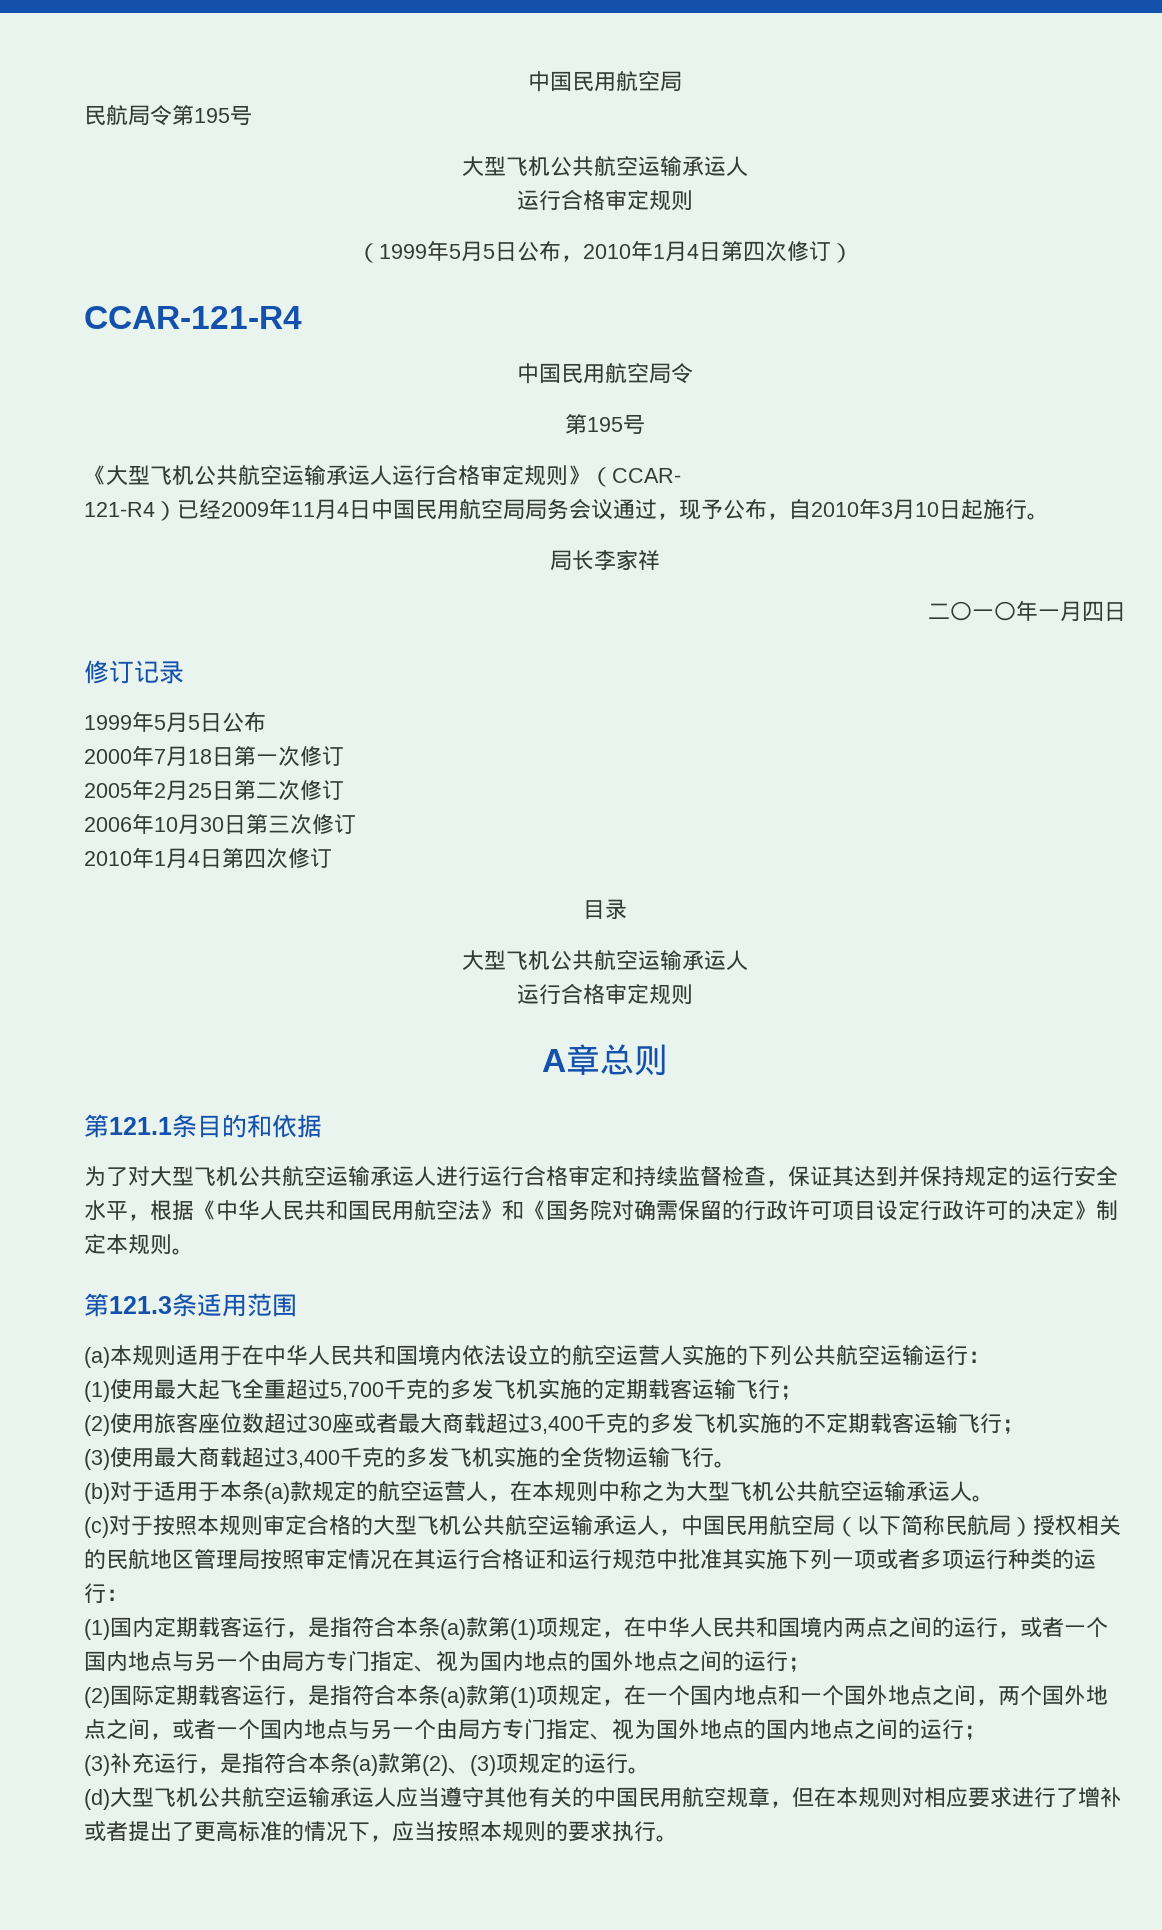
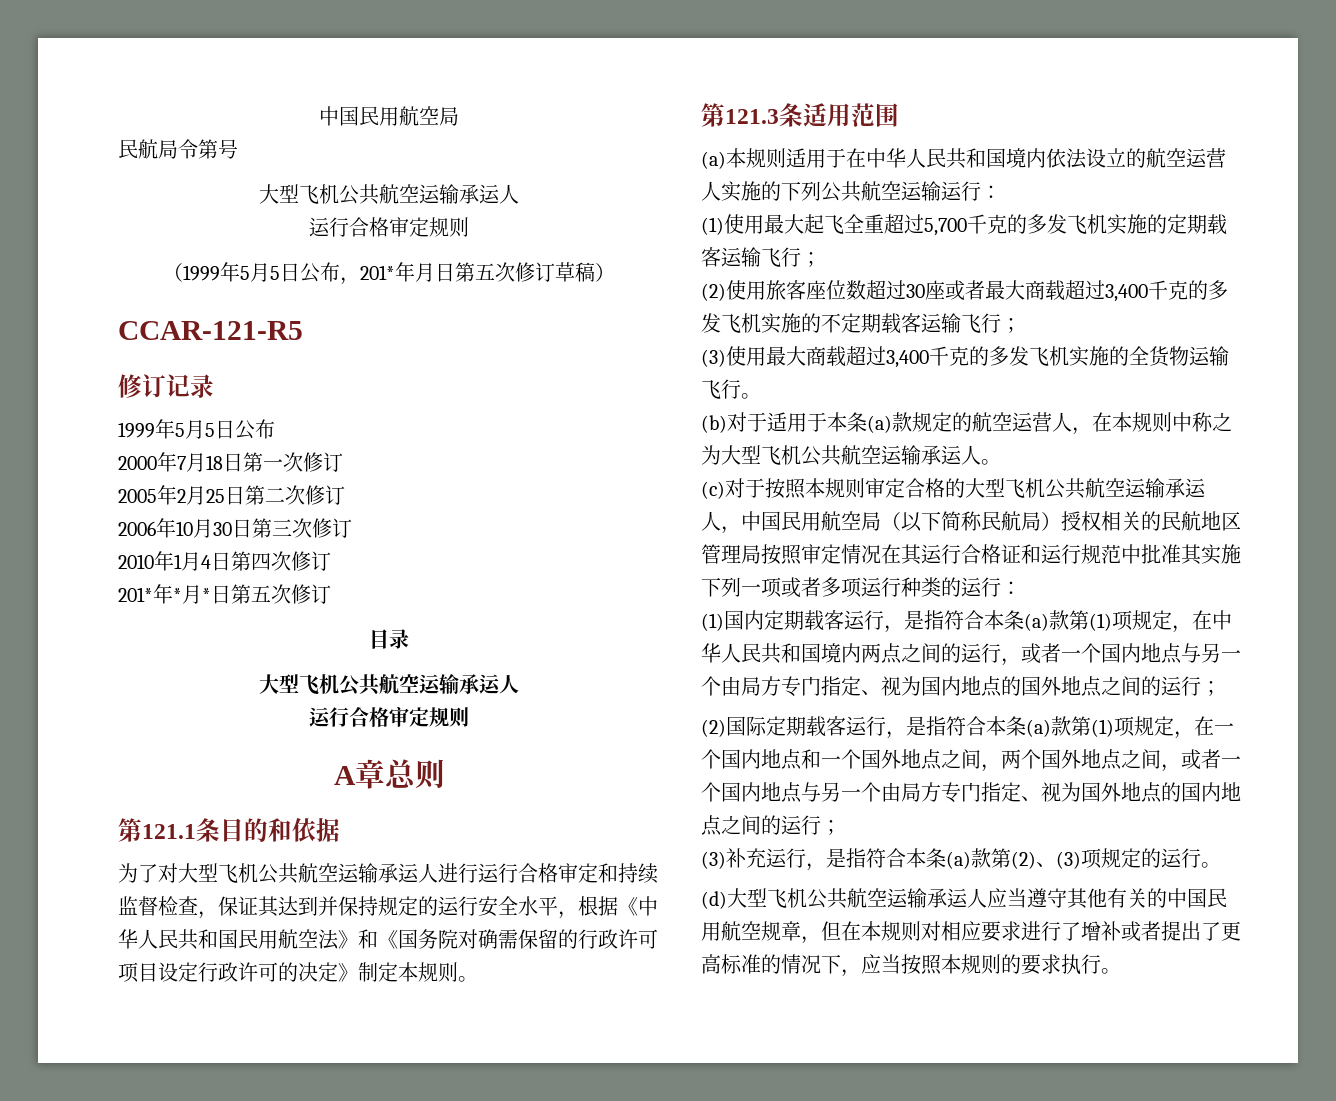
- 民航局令第195号
+ 民航局令第号
- （1999年5月5日公布，2010年1月4日第四次修订）
- CCAR-121-R4
- 中国民用航空局令
- 第195号
- 《大型飞机公共航空运输承运人运行合格审定规则》（CCAR-
- 121-R4）已经2009年11月4日中国民用航空局局务会议通过，现予公布，自2010年3月10日起施行。
- 局长李家祥
- 二〇一〇年一月四日
+ （1999年5月5日公布，201*年月日第五次修订草稿）
+ CCAR-121-R5
+ 201*年*月*日第五次修订

